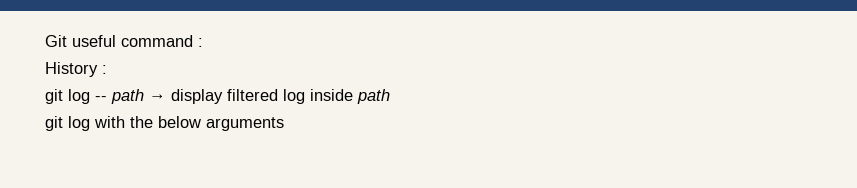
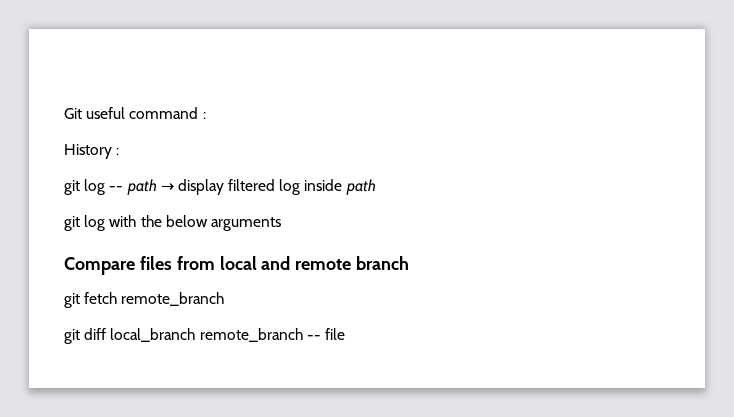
+ Compare files from local and remote branch
+ git fetch remote_branch
+ git diff local_branch remote_branch -- file

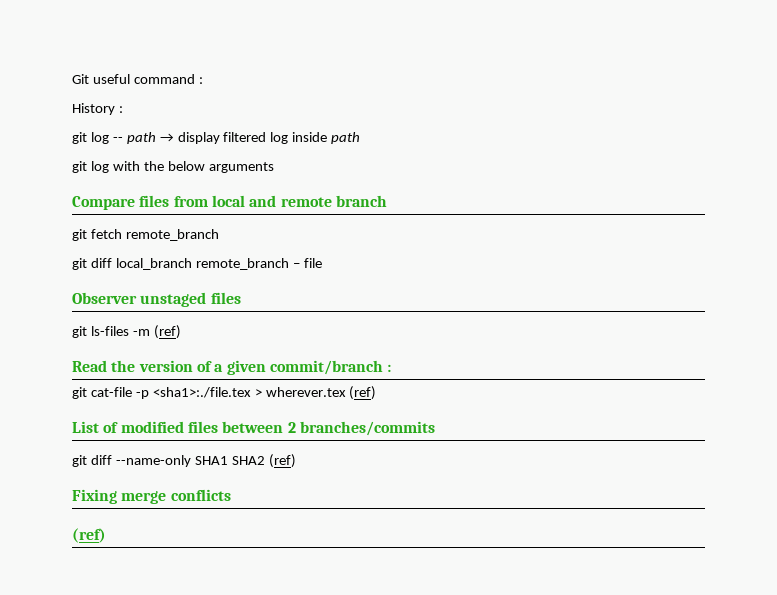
- git diff local_branch remote_branch -- file
+ git diff local_branch remote_branch – file
+ Observer unstaged files
+ git ls-files -m (ref)
+ Read the version of a given commit/branch :
+ git cat-file -p <sha1>:./file.tex > wherever.tex (ref)
+ List of modified files between 2 branches/commits
+ git diff --name-only SHA1 SHA2 (ref)
+ Fixing merge conflicts
+ (ref)

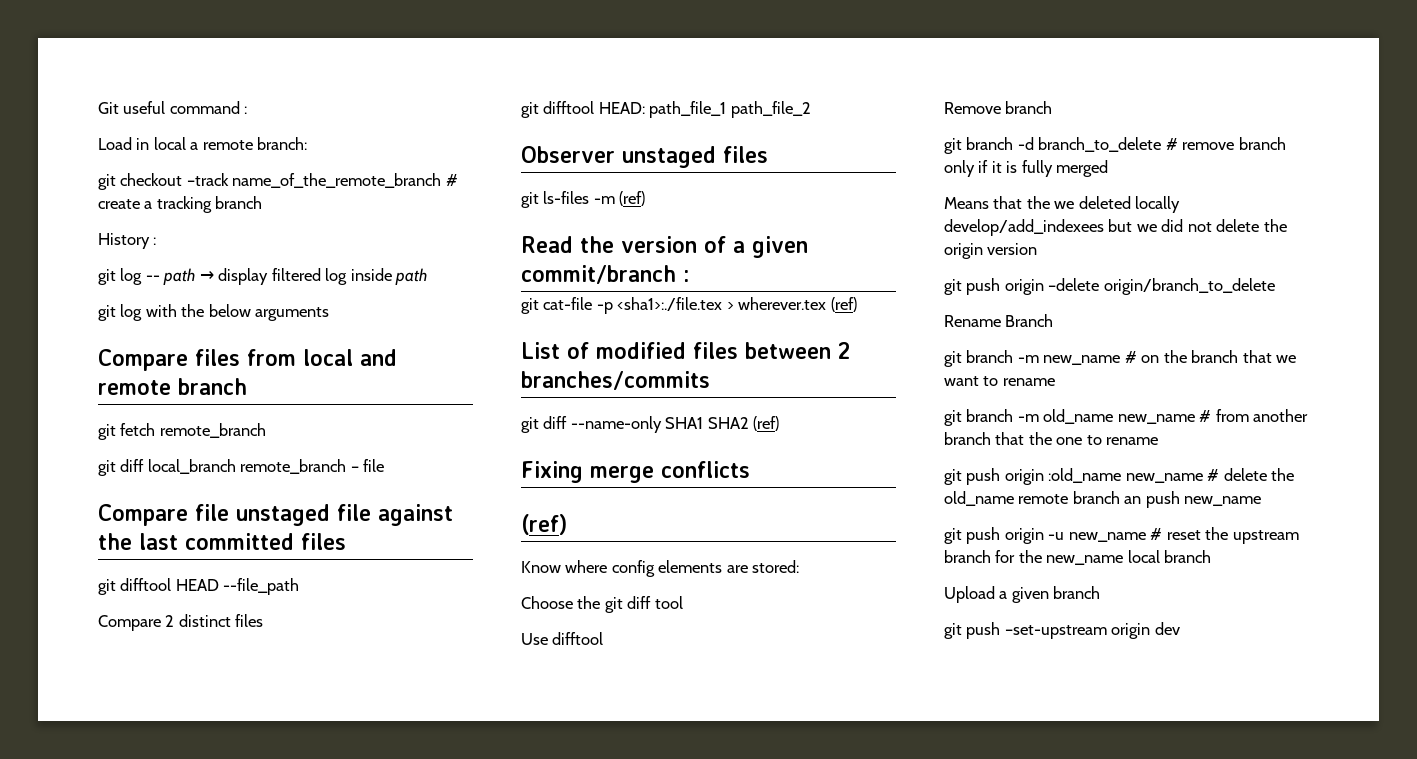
+ Load in local a remote branch:
+ git checkout –track name_of_the_remote_branch # create a tracking branch
+ Compare file unstaged file against the last committed files
+ git difftool HEAD --file_path
+ Compare 2 distinct files
+ git difftool HEAD: path_file_1 path_file_2
+ Know where config elements are stored:
+ Choose the git diff tool
+ Use difftool
+ Remove branch
+ git branch -d branch_to_delete # remove branch only if it is fully merged
+ Means that the we deleted locally develop/add_indexees but we did not delete the origin version
+ git push origin –delete origin/branch_to_delete
+ Rename Branch
+ git branch -m new_name # on the branch that we want to rename
+ git branch -m old_name new_name # from another branch that the one to rename
+ git push origin :old_name new_name # delete the old_name remote branch an push new_name
+ git push origin -u new_name # reset the upstream branch for the new_name local branch
+ Upload a given branch
+ git push –set-upstream origin dev

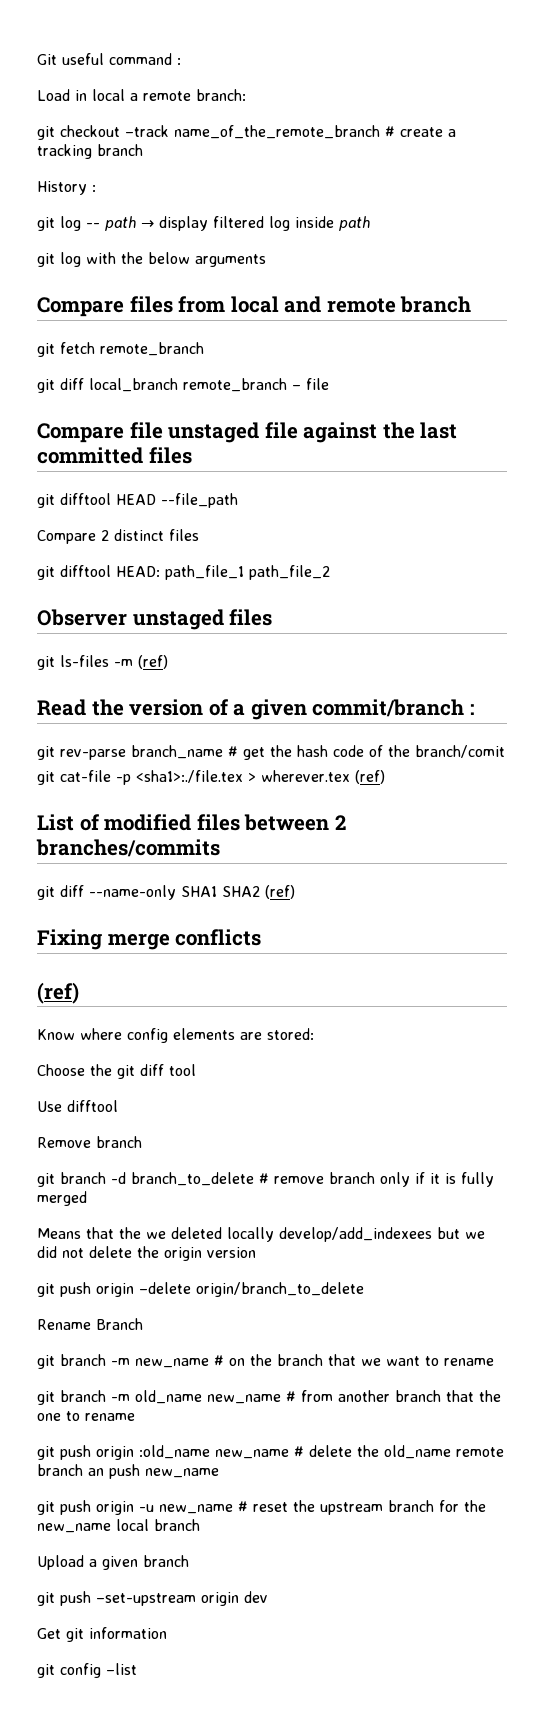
+ git rev-parse branch_name # get the hash code of the branch/comit
+ Get git information
+ git config –list

